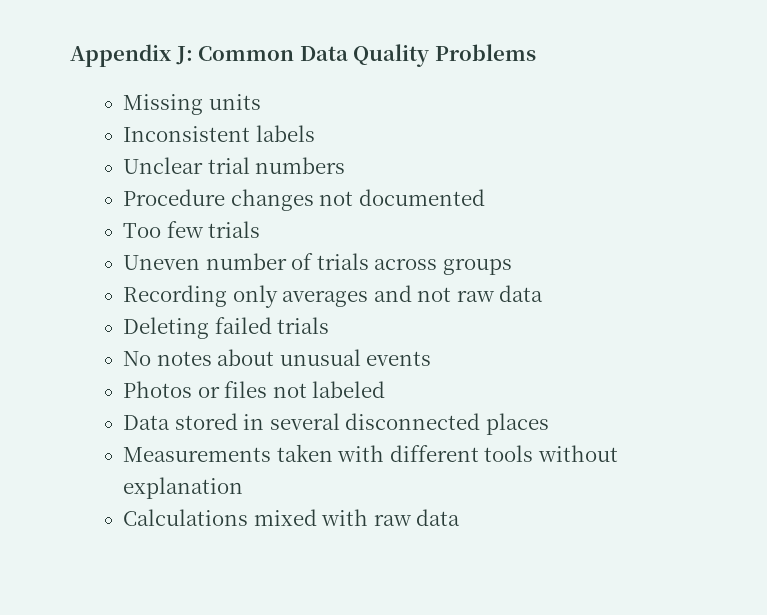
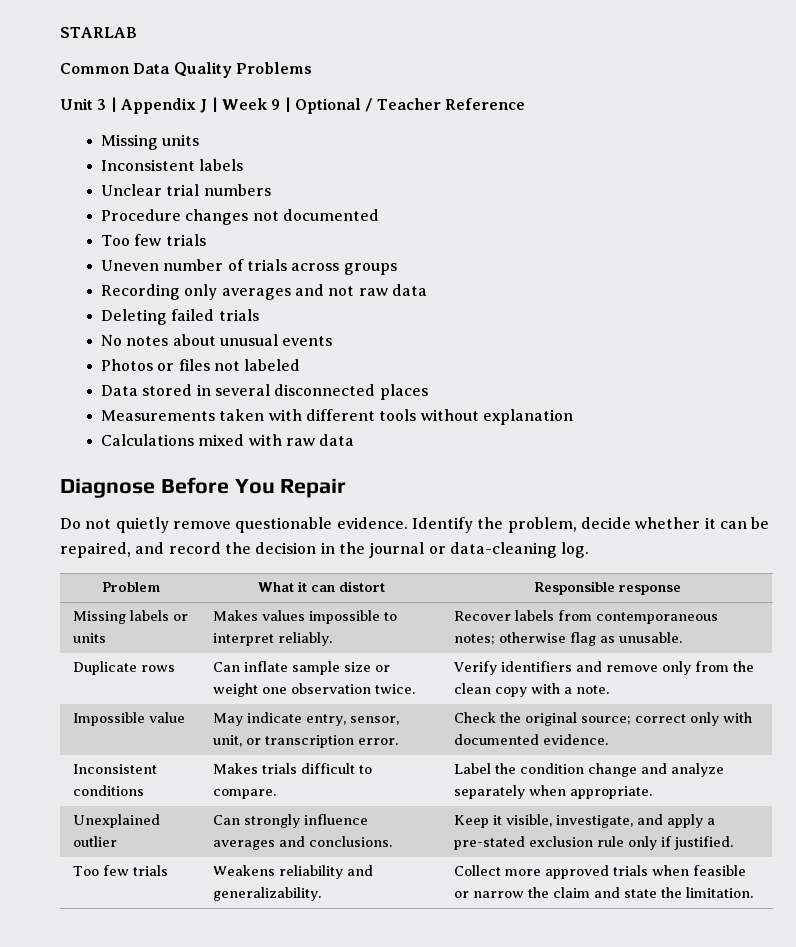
- Appendix J: Common Data Quality Problems
+ STARLAB
+ Common Data Quality Problems
+ Unit 3 | Appendix J | Week 9 | Optional / Teacher Reference
+ Diagnose Before You Repair
+ Do not quietly remove questionable evidence. Identify the problem, decide whether it can be repaired, and record the decision in the journal or data-cleaning log.
+ Problem | What it can distort | Responsible response
+ Missing labels or units | Makes values impossible to interpret reliably. | Recover labels from contemporaneous notes; otherwise flag as unusable.
+ Duplicate rows | Can inflate sample size or weight one observation twice. | Verify identifiers and remove only from the clean copy with a note.
+ Impossible value | May indicate entry, sensor, unit, or transcription error. | Check the original source; correct only with documented evidence.
+ Inconsistent conditions | Makes trials difficult to compare. | Label the condition change and analyze separately when appropriate.
+ Unexplained outlier | Can strongly influence averages and conclusions. | Keep it visible, investigate, and apply a pre-stated exclusion rule only if justified.
+ Too few trials | Weakens reliability and generalizability. | Collect more approved trials when feasible or narrow the claim and state the limitation.

